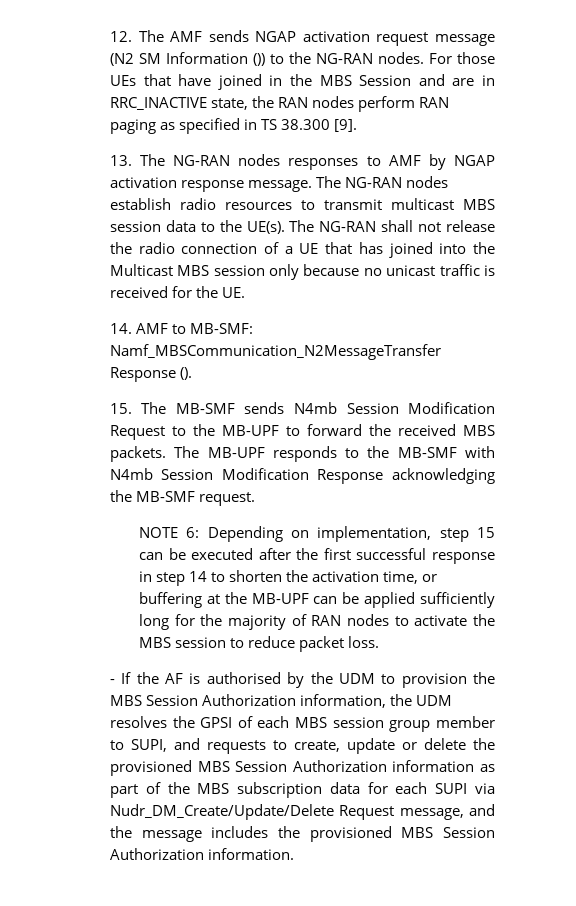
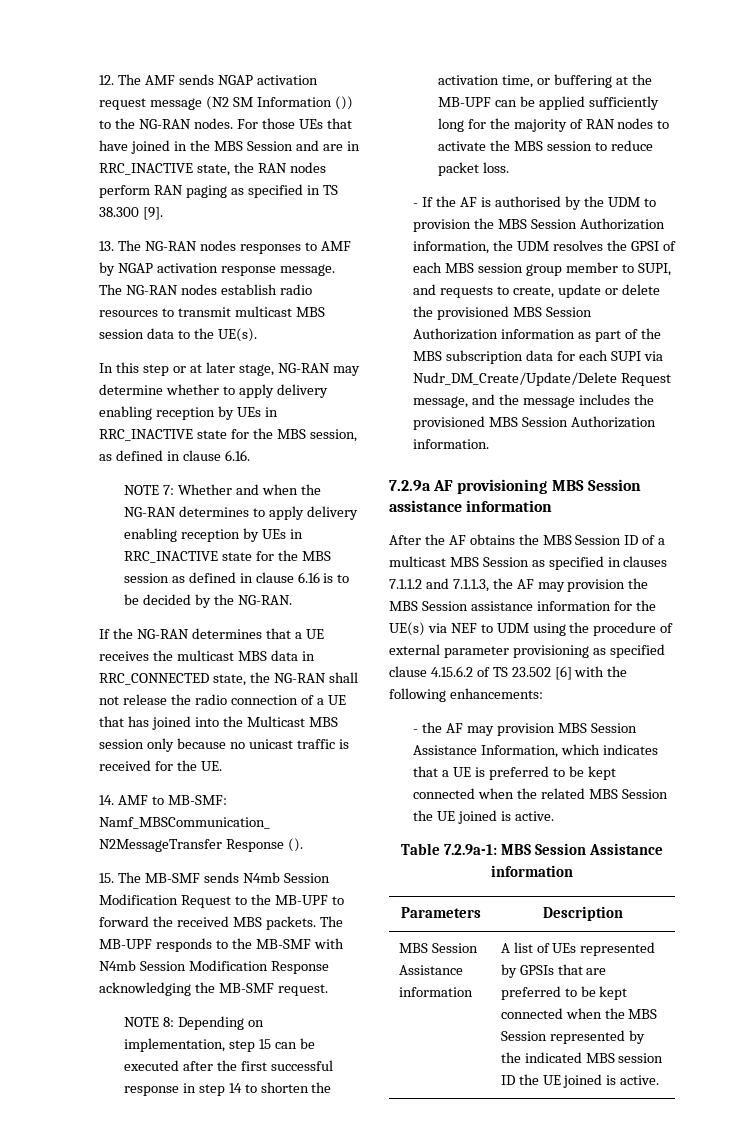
- The NG-RAN nodes establish radio resources to transmit multicast MBS session data to the UE(s). The NG-RAN shall not release the radio connection of a UE that has joined into the Multicast MBS session only because no unicast traffic is received for the UE.
+ The NG-RAN nodes establish radio resources to transmit multicast MBS session data to the UE(s).
+ In this step or at later stage, NG-RAN may determine whether to apply delivery enabling reception by UEs in RRC_INACTIVE state for the MBS session, as defined in clause 6.16.
+ NOTE 7: Whether and when the NG-RAN determines to apply delivery enabling reception by UEs in RRC_INACTIVE state for the MBS session as defined in clause 6.16 is to be decided by the NG-RAN.
+ If the NG-RAN determines that a UE receives the multicast MBS data in RRC_CONNECTED state, the NG-RAN shall not release the radio connection of a UE that has joined into the Multicast MBS session only because no unicast traffic is received for the UE.
- NOTE 6: Depending on implementation, step 15 can be executed after the first successful response in step 14 to shorten the activation time, or buffering at the MB-UPF can be applied sufficiently long for the majority of RAN nodes to activate the MBS session to reduce packet loss.
+ NOTE 8: Depending on implementation, step 15 can be executed after the first successful response in step 14 to shorten the activation time, or buffering at the MB-UPF can be applied sufficiently long for the majority of RAN nodes to activate the MBS session to reduce packet loss.
+ 7.2.9a AF provisioning MBS Session assistance information
+ After the AF obtains the MBS Session ID of a multicast MBS Session as specified in clauses 7.1.1.2 and 7.1.1.3, the AF may provision the MBS Session assistance information for the UE(s) via NEF to UDM using the procedure of external parameter provisioning as specified clause 4.15.6.2 of TS 23.502 [6] with the following enhancements:
+ - the AF may provision MBS Session Assistance Information, which indicates that a UE is preferred to be kept connected when the related MBS Session the UE joined is active.
+ Table 7.2.9a-1: MBS Session Assistance information
+ Parameters | Description
+ MBS Session Assistance information | A list of UEs represented by GPSIs that are preferred to be kept connected when the MBS Session represented by the indicated MBS session ID the UE joined is active.

